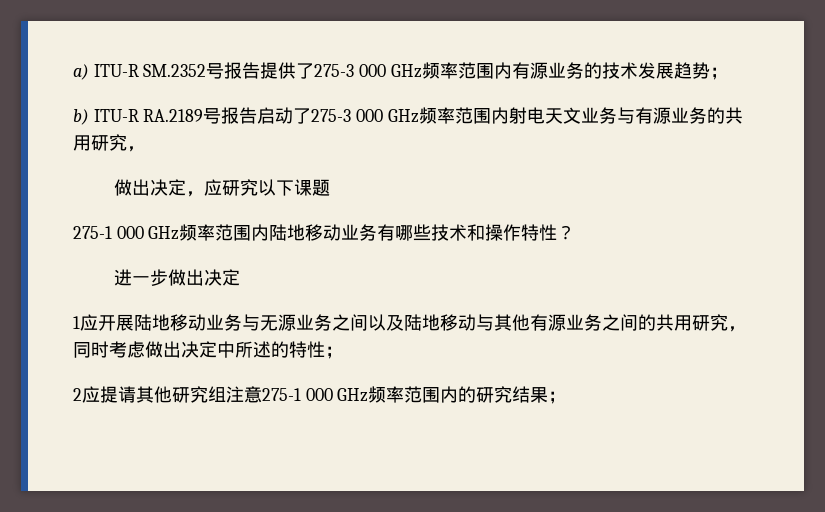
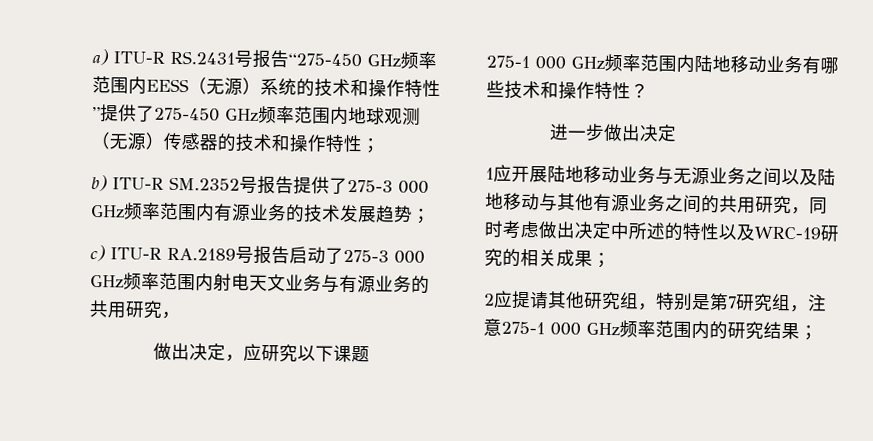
- a) ITU-R SM.2352号报告提供了275-3 000 GHz频率范围内有源业务的技术发展趋势；
+ a) ITU-R RS.2431号报告“275-450 GHz频率范围内EESS（无源）系统的技术和操作特性”提供了275-450 GHz频率范围内地球观测（无源）传感器的技术和操作特性；
+ b) ITU-R SM.2352号报告提供了275-3 000 GHz频率范围内有源业务的技术发展趋势；
- b) ITU-R RA.2189号报告启动了275-3 000 GHz频率范围内射电天文业务与有源业务的共用研究，
+ c) ITU-R RA.2189号报告启动了275-3 000 GHz频率范围内射电天文业务与有源业务的共用研究，
- 1应开展陆地移动业务与无源业务之间以及陆地移动与其他有源业务之间的共用研究，同时考虑做出决定中所述的特性；
+ 1应开展陆地移动业务与无源业务之间以及陆地移动与其他有源业务之间的共用研究，同时考虑做出决定中所述的特性以及WRC-19研究的相关成果；
- 2应提请其他研究组注意275-1 000 GHz频率范围内的研究结果；
+ 2应提请其他研究组，特别是第7研究组，注意275-1 000 GHz频率范围内的研究结果；

